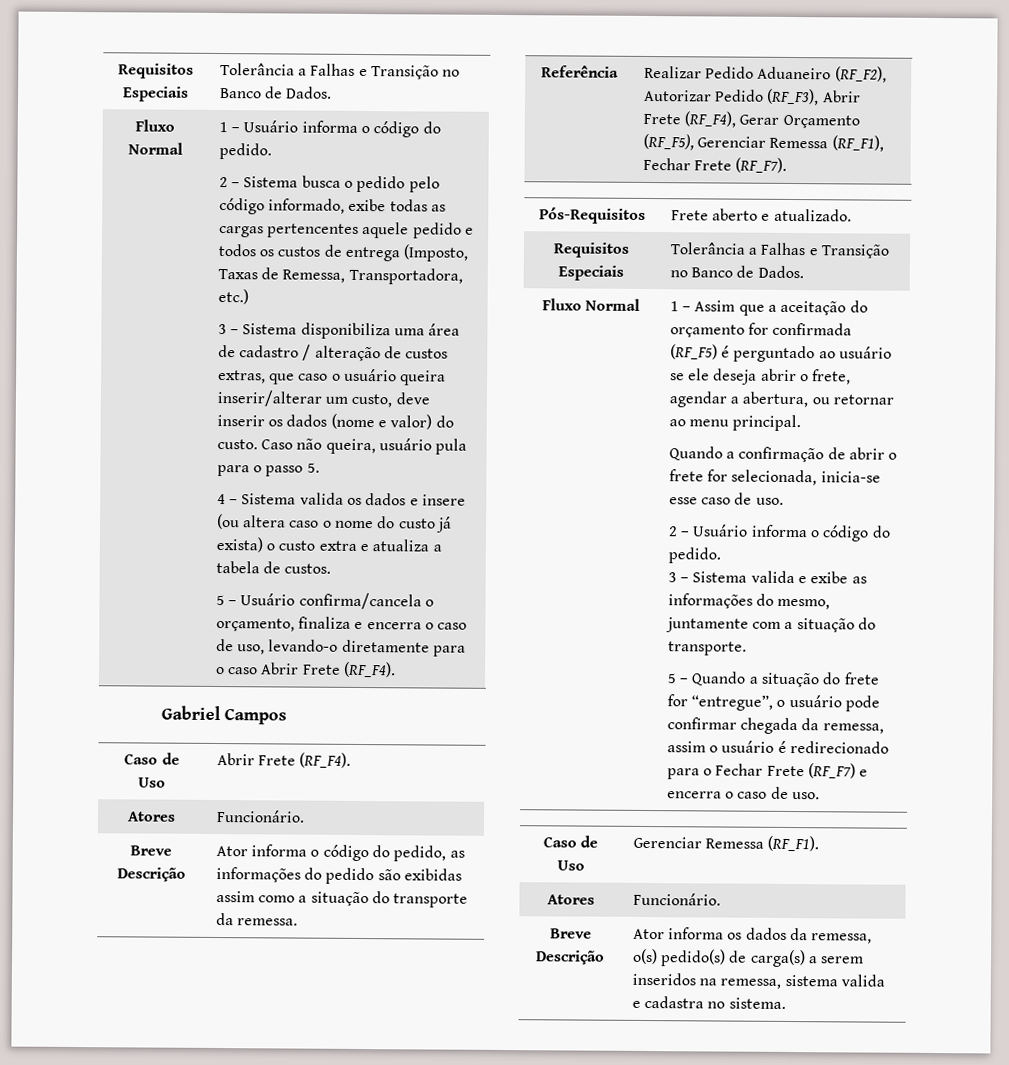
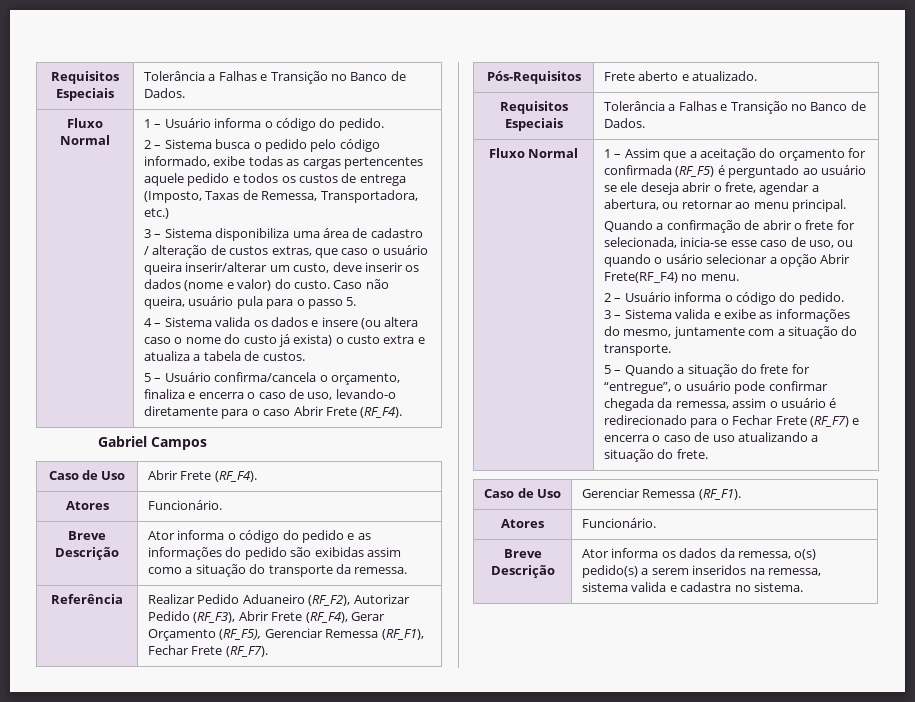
- Breve Descrição | Ator informa o código do pedido, as informações do pedido são exibidas assim como a situação do transporte da remessa.
+ Breve Descrição | Ator informa o código do pedido e as informações do pedido são exibidas assim como a situação do transporte da remessa.
- Quando a confirmação de abrir o frete for selecionada, inicia-se esse caso de uso.
+ Quando a confirmação de abrir o frete for selecionada, inicia-se esse caso de uso, ou quando o usário selecionar a opção Abrir Frete(RF_F4) no menu.
- 5 – Quando a situação do frete for “entregue”, o usuário pode confirmar chegada da remessa, assim o usuário é redirecionado para o Fechar Frete (RF_F7) e encerra o caso de uso.
+ 5 – Quando a situação do frete for “entregue”, o usuário pode confirmar chegada da remessa, assim o usuário é redirecionado para o Fechar Frete (RF_F7) e encerra o caso de uso atualizando a situação do frete.
- Breve Descrição | Ator informa os dados da remessa, o(s) pedido(s) de carga(s) a serem inseridos na remessa, sistema valida e cadastra no sistema.
+ Breve Descrição | Ator informa os dados da remessa, o(s) pedido(s) a serem inseridos na remessa, sistema valida e cadastra no sistema.

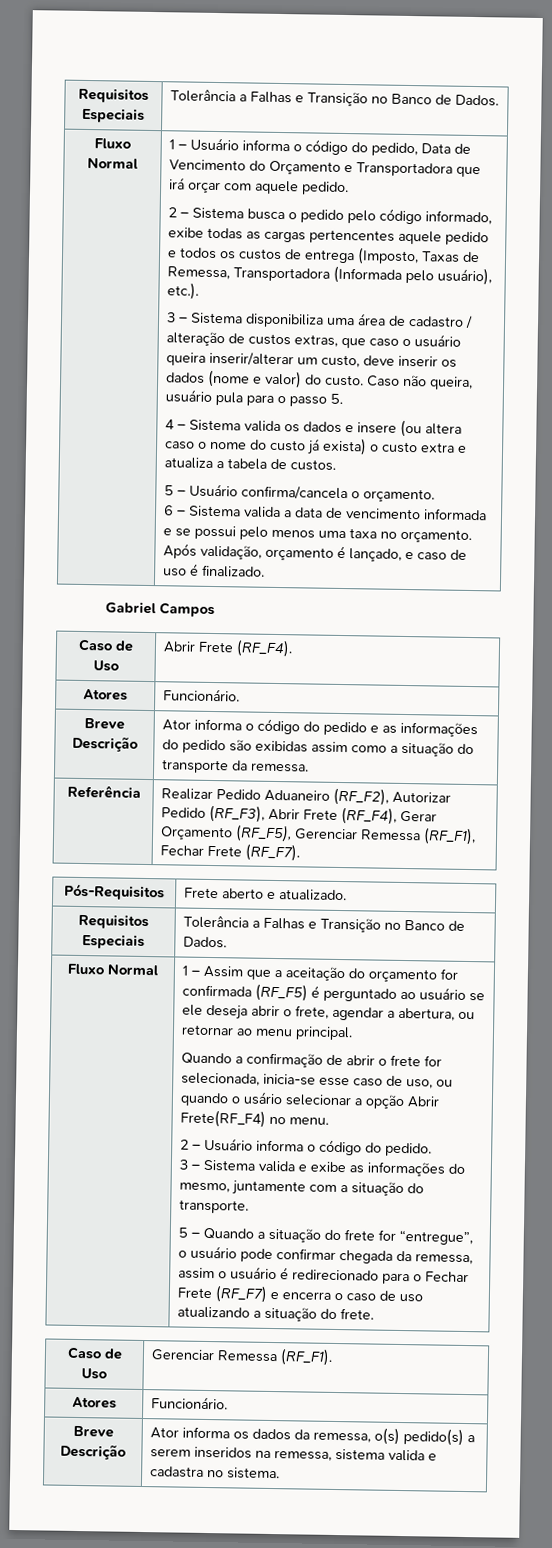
- 1 – Usuário informa o código do pedido.
+ 1 – Usuário informa o código do pedido, Data de Vencimento do Orçamento e Transportadora que irá orçar com aquele pedido.
- 2 – Sistema busca o pedido pelo código informado, exibe todas as cargas pertencentes aquele pedido e todos os custos de entrega (Imposto, Taxas de Remessa, Transportadora, etc.)
+ 2 – Sistema busca o pedido pelo código informado, exibe todas as cargas pertencentes aquele pedido e todos os custos de entrega (Imposto, Taxas de Remessa, Transportadora (Informada pelo usuário), etc.).
- 5 – Usuário confirma/cancela o orçamento, finaliza e encerra o caso de uso, levando-o diretamente para o caso Abrir Frete (RF_F4).
+ 5 – Usuário confirma/cancela o orçamento.
+ 6 – Sistema valida a data de vencimento informada e se possui pelo menos uma taxa no orçamento. Após validação, orçamento é lançado, e caso de uso é finalizado.

